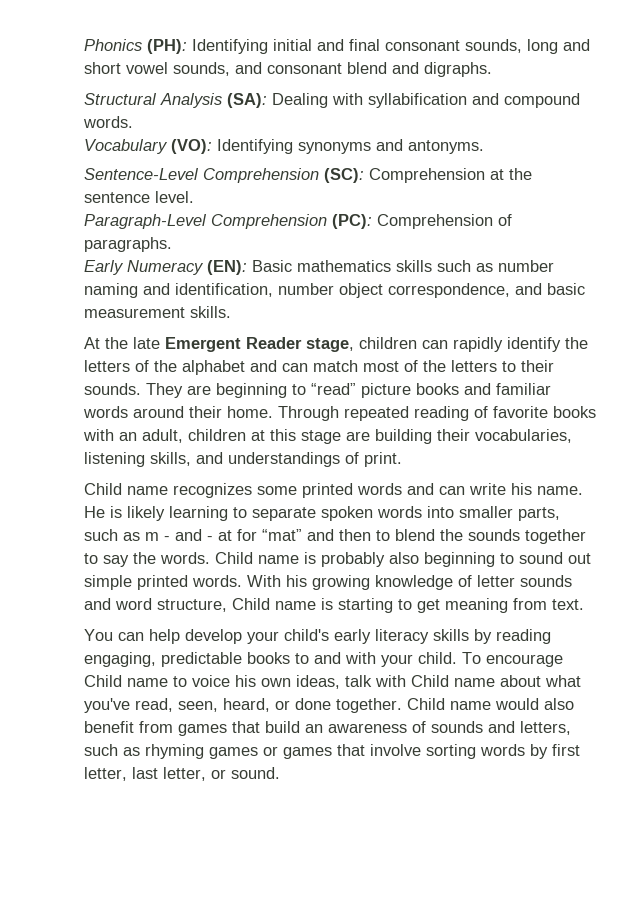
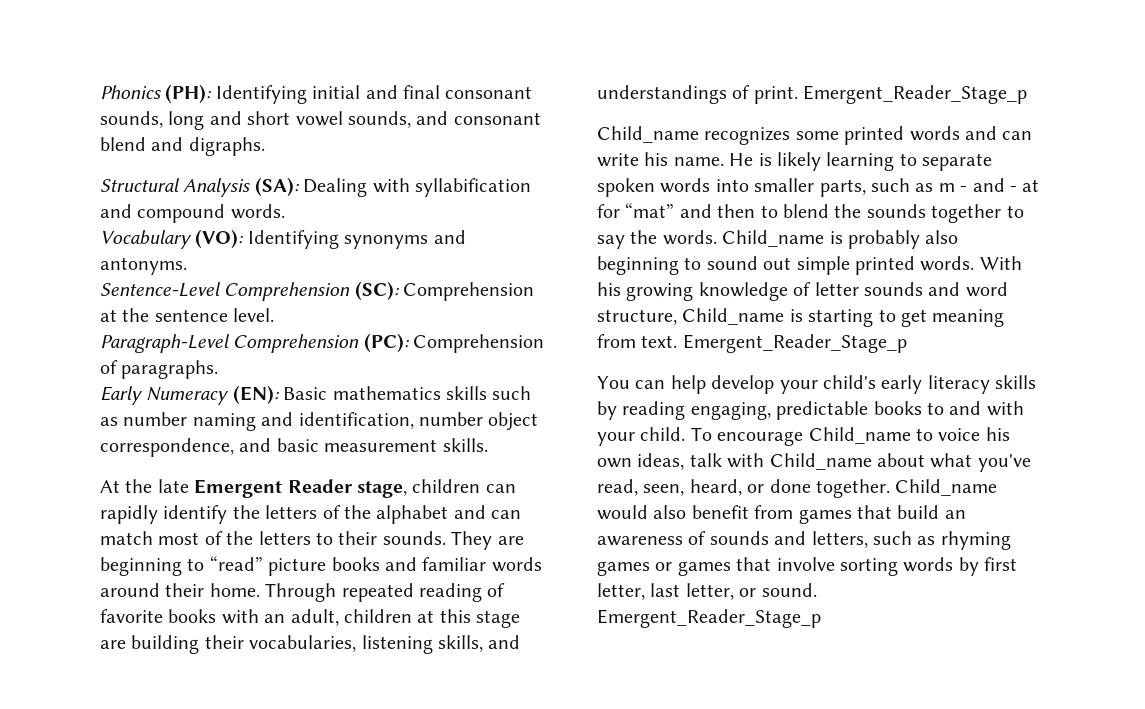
- Through repeated reading of favorite books with an adult, children at this stage are building their vocabularies, listening skills, and understandings of print.
- Child name recognizes some printed words and can write his name.
+ Through repeated reading of favorite books with an adult, children at this stage are building their vocabularies, listening skills, and understandings of print. Emergent_Reader_Stage_p
+ Child_name recognizes some printed words and can write his name.
- Child name is probably also beginning to sound out simple printed words.
+ Child_name is probably also beginning to sound out simple printed words.
- With his growing knowledge of letter sounds and word structure, Child name is starting to get meaning from text.
+ With his growing knowledge of letter sounds and word structure, Child_name is starting to get meaning from text. Emergent_Reader_Stage_p
- To encourage Child name to voice his own ideas, talk with Child name about what you've read, seen, heard, or done together.
+ To encourage Child_name to voice his own ideas, talk with Child_name about what you've read, seen, heard, or done together.
- Child name would also benefit from games that build an awareness of sounds and letters, such as rhyming games or games that involve sorting words by first letter, last letter, or sound.
+ Child_name would also benefit from games that build an awareness of sounds and letters, such as rhyming games or games that involve sorting words by first letter, last letter, or sound. Emergent_Reader_Stage_p

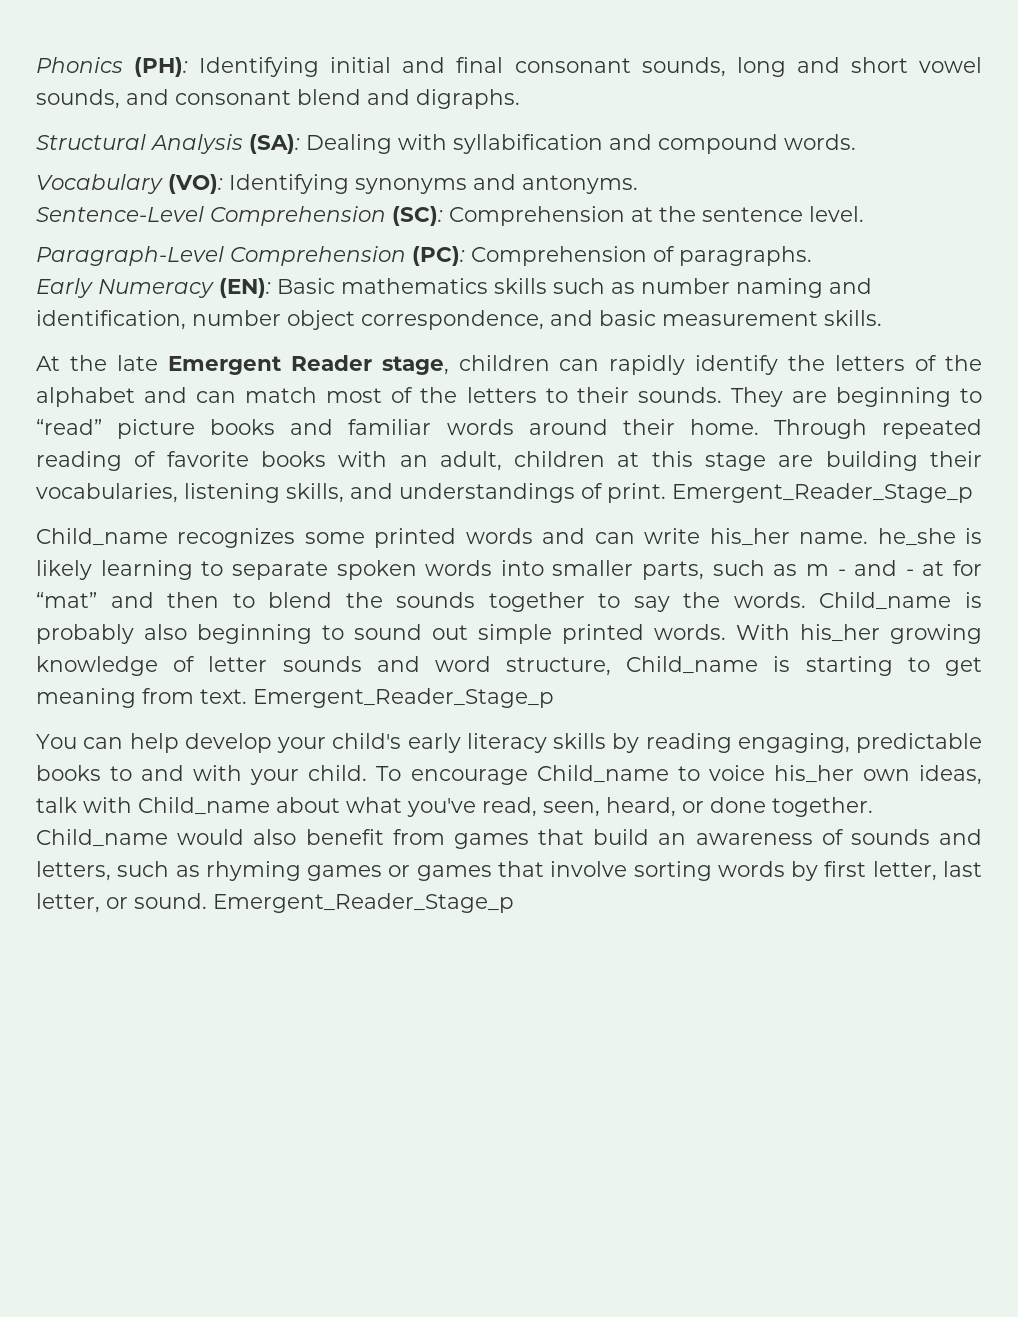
- Child_name recognizes some printed words and can write his name. He is likely learning to separate spoken words into smaller parts, such as m - and - at for “mat” and then to blend the sounds together to say the words.
+ Child_name recognizes some printed words and can write his_her name. he_she is likely learning to separate spoken words into smaller parts, such as m - and - at for “mat” and then to blend the sounds together to say the words.
- With his growing knowledge of letter sounds and word structure, Child_name is starting to get meaning from text.
+ With his_her growing knowledge of letter sounds and word structure, Child_name is starting to get meaning from text.
- To encourage Child_name to voice his own ideas, talk with Child_name about what you've read, seen, heard, or done together.
+ To encourage Child_name to voice his_her own ideas, talk with Child_name about what you've read, seen, heard, or done together.

